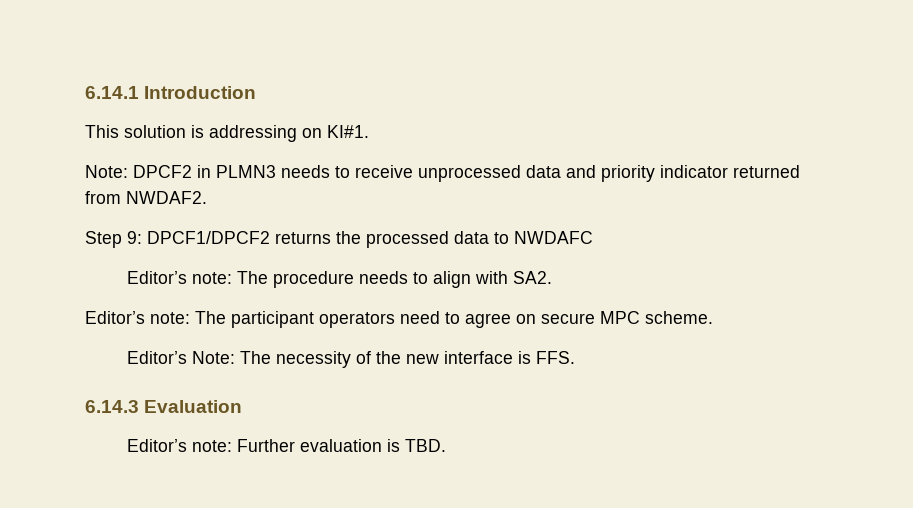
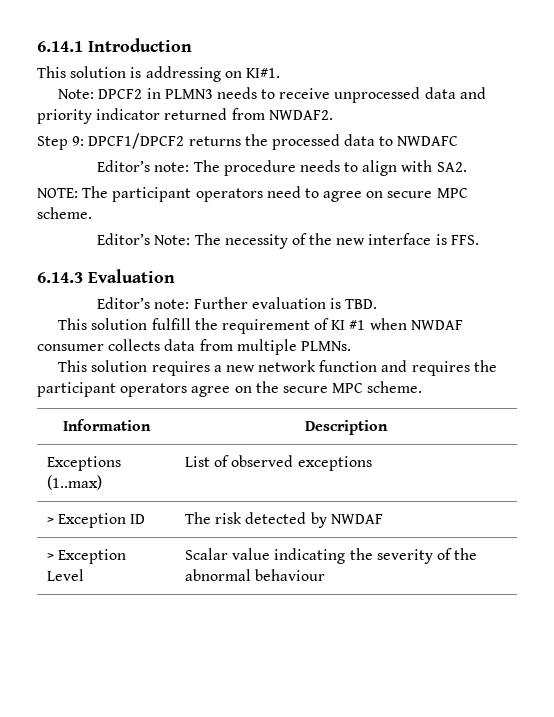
- Editor’s note: The participant operators need to agree on secure MPC scheme.
+ NOTE: The participant operators need to agree on secure MPC scheme.
+ This solution fulfill the requirement of KI #1 when NWDAF consumer collects data from multiple PLMNs.
+ This solution requires a new network function and requires the participant operators agree on the secure MPC scheme.
+ Information | Description
+ Exceptions (1..max) | List of observed exceptions
+ > Exception ID | The risk detected by NWDAF
+ > Exception Level | Scalar value indicating the severity of the abnormal behaviour

